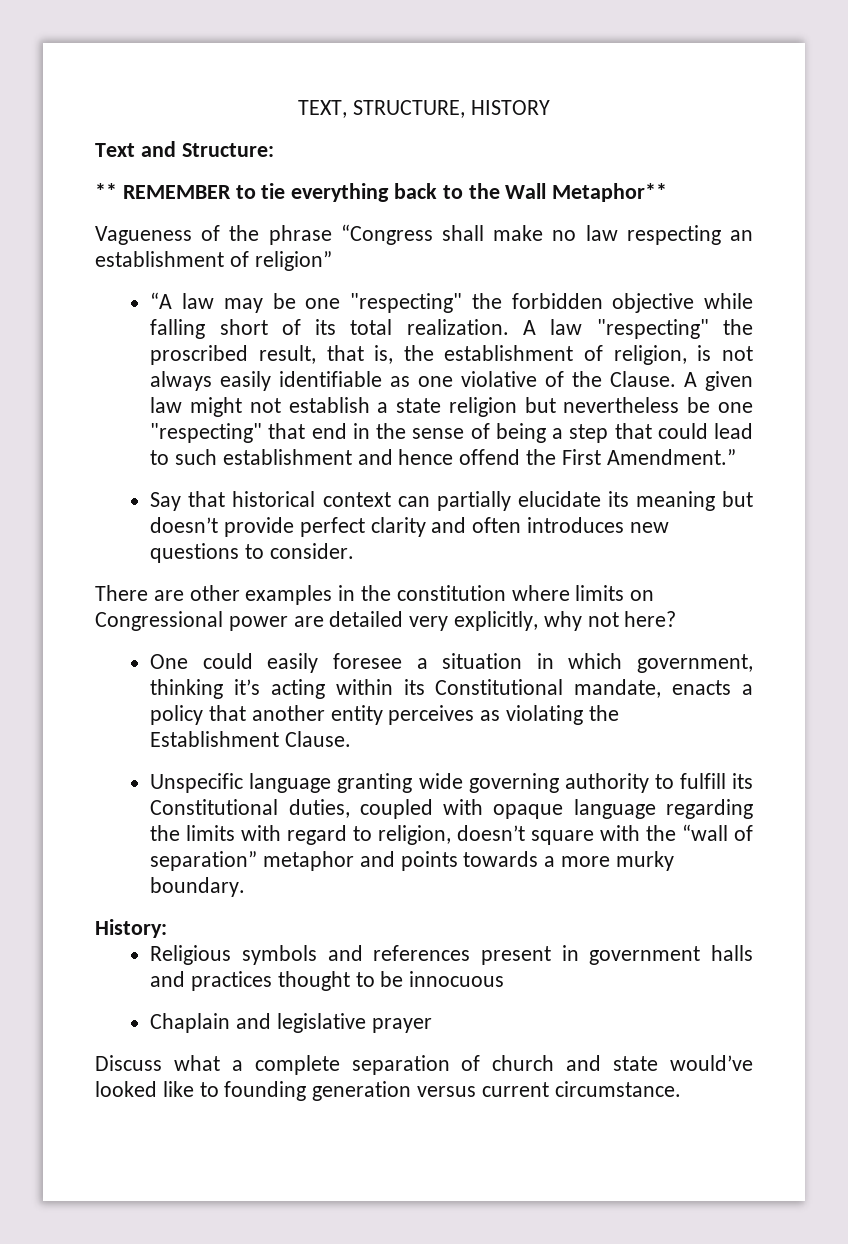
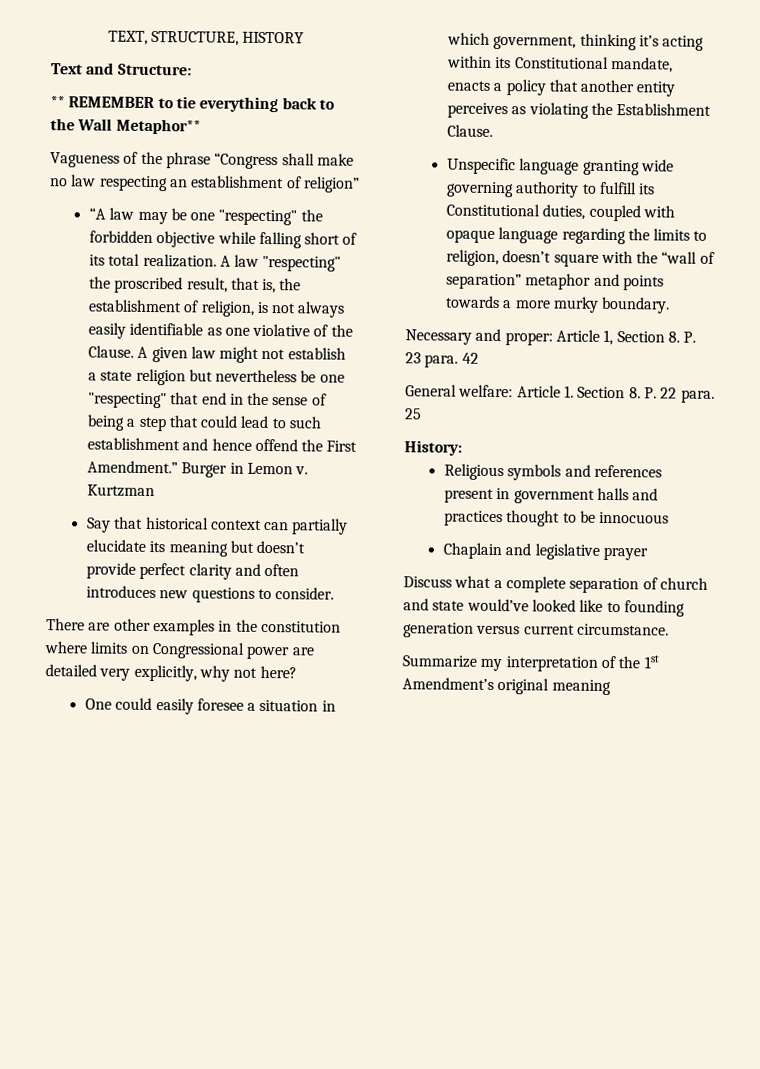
+ Burger in Lemon v. Kurtzman
- Unspecific language granting wide governing authority to fulfill its Constitutional duties, coupled with opaque language regarding the limits with regard to religion, doesn’t square with the “wall of separation” metaphor and points towards a more murky boundary.
+ Unspecific language granting wide governing authority to fulfill its Constitutional duties, coupled with opaque language regarding the limits to religion, doesn’t square with the “wall of separation” metaphor and points towards a more murky boundary.
+ Necessary and proper: Article 1, Section 8. P. 23 para. 42
+ General welfare: Article 1. Section 8. P. 22 para. 25
+ Summarize my interpretation of the 1st Amendment’s original meaning

